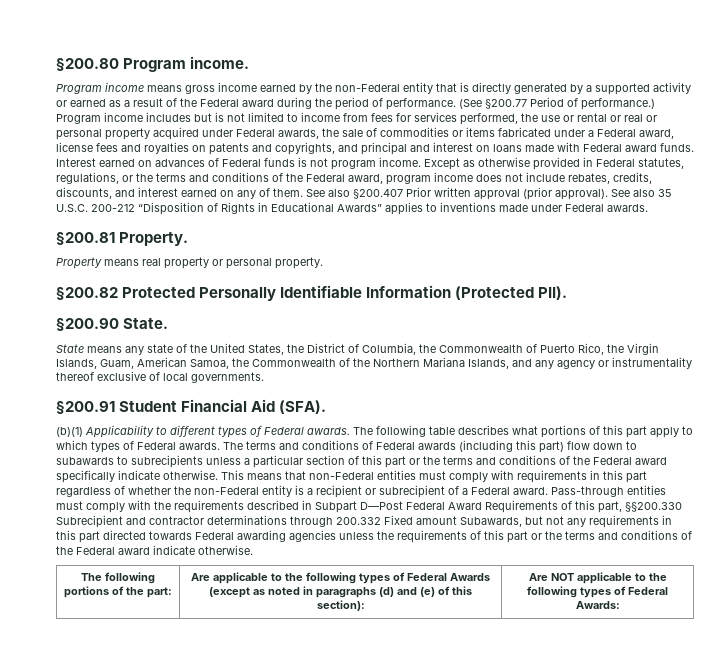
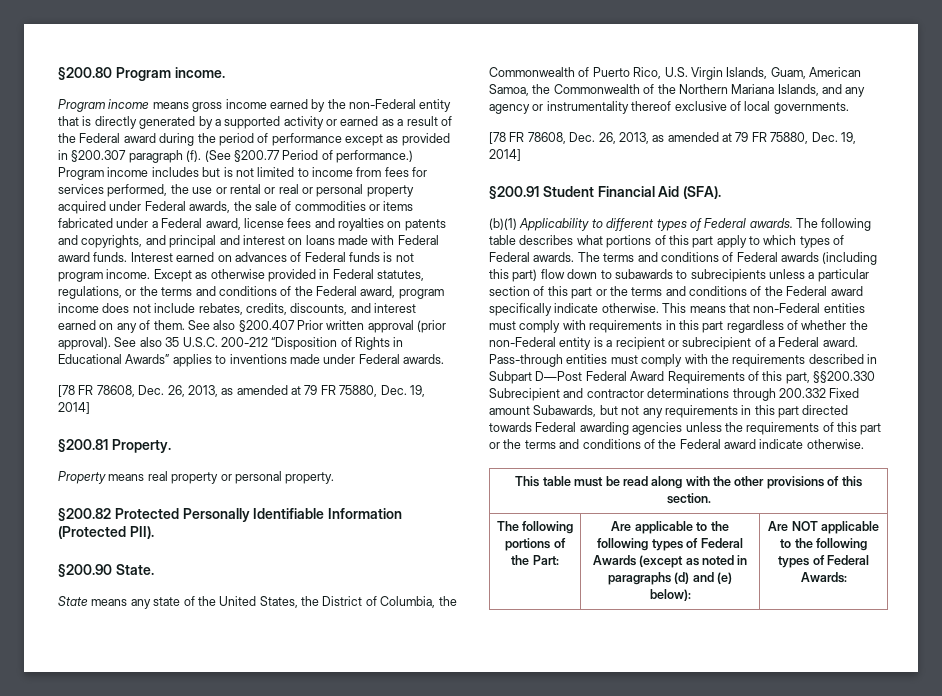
- Program income means gross income earned by the non-Federal entity that is directly generated by a supported activity or earned as a result of the Federal award during the period of performance.
+ Program income means gross income earned by the non-Federal entity that is directly generated by a supported activity or earned as a result of the Federal award during the period of performance except as provided in §200.307 paragraph (f).
  See also 35 U.S.C. 200-212 “Disposition of Rights in Educational Awards” applies to inventions made under Federal awards.
+ [78 FR 78608, Dec. 26, 2013, as amended at 79 FR 75880, Dec. 19, 2014]
- State means any state of the United States, the District of Columbia, the Commonwealth of Puerto Rico, the Virgin Islands, Guam, American Samoa, the Commonwealth of the Northern Mariana Islands, and any agency or instrumentality thereof exclusive of local governments.
+ State means any state of the United States, the District of Columbia, the Commonwealth of Puerto Rico, U.S. Virgin Islands, Guam, American Samoa, the Commonwealth of the Northern Mariana Islands, and any agency or instrumentality thereof exclusive of local governments.
+ [78 FR 78608, Dec. 26, 2013, as amended at 79 FR 75880, Dec. 19, 2014]
+ This table must be read along with the other provisions of this section.
- The following portions of the part: | Are applicable to the following types of Federal Awards (except as noted in paragraphs (d) and (e) of this section): | Are NOT applicable to the following types of Federal Awards:
+ The following portions of the Part: | Are applicable to the following types of Federal Awards (except as noted in paragraphs (d) and (e) below): | Are NOT applicable to the following types of Federal Awards:

